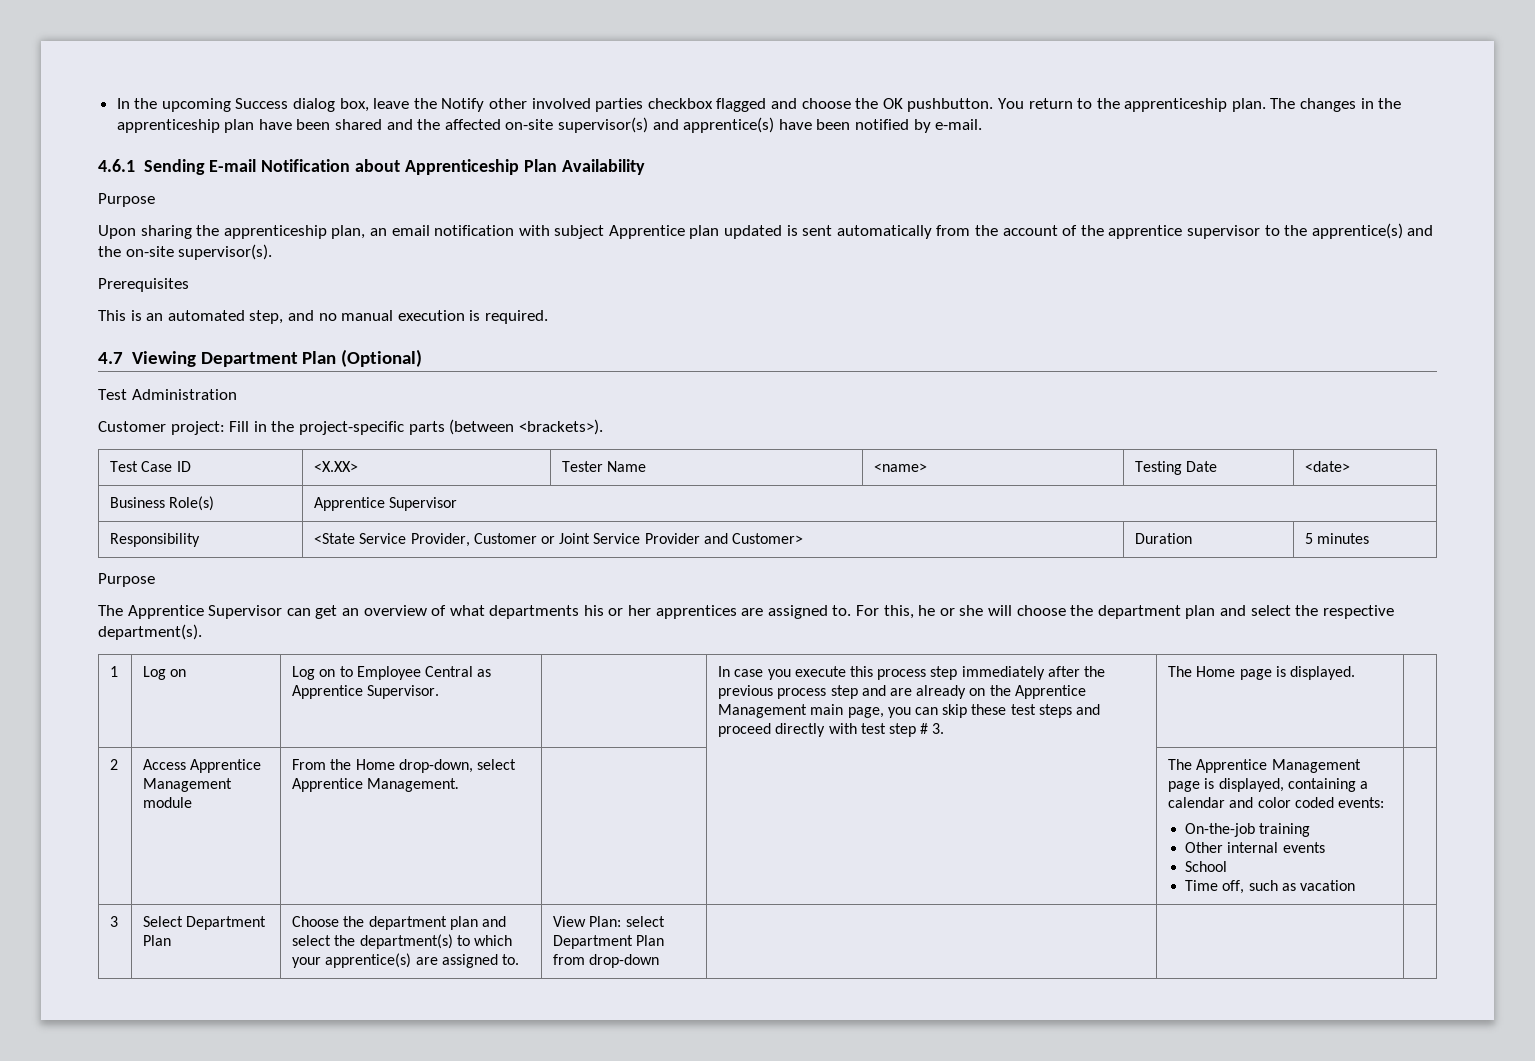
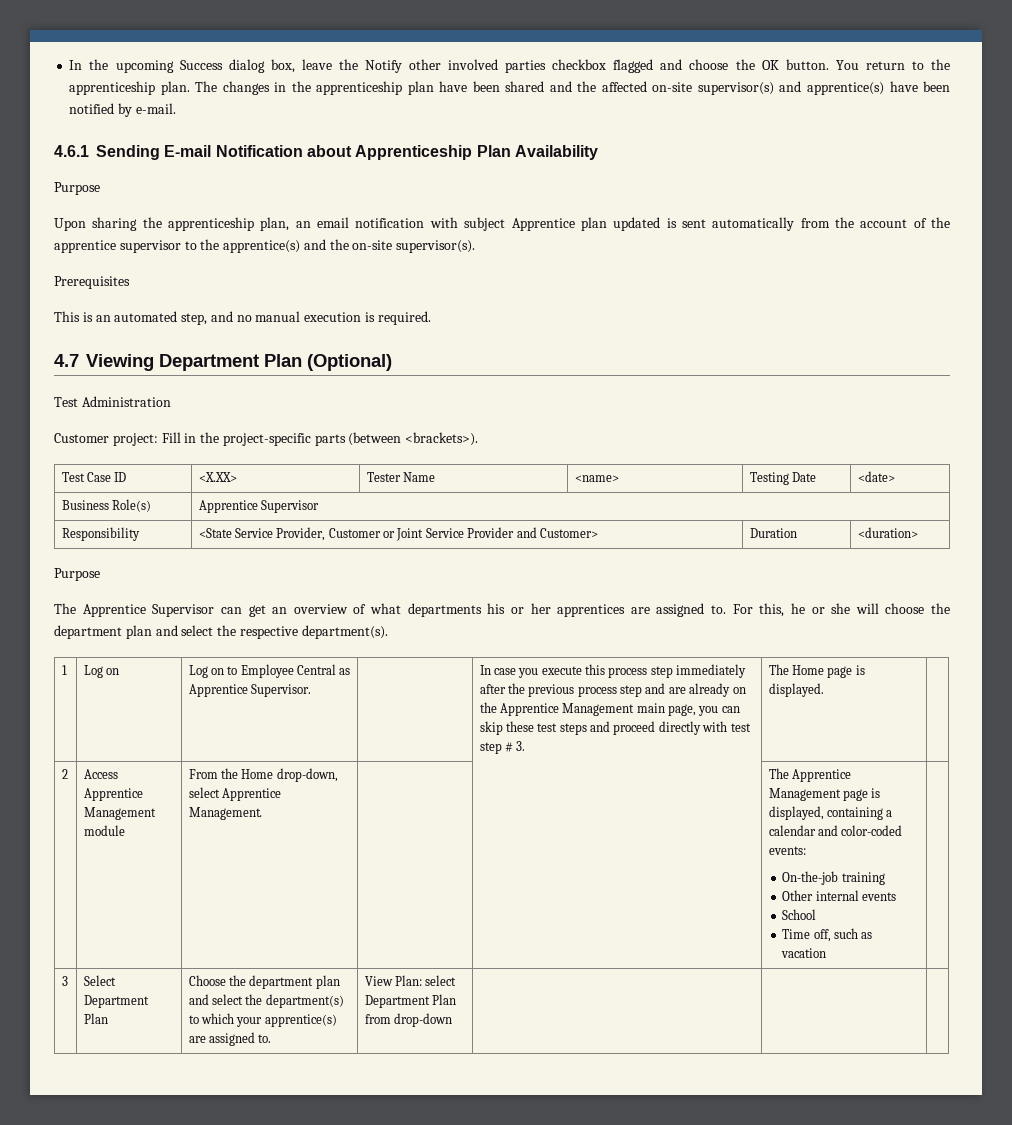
- In the upcoming Success dialog box, leave the Notify other involved parties checkbox flagged and choose the OK pushbutton.
+ In the upcoming Success dialog box, leave the Notify other involved parties checkbox flagged and choose the OK button.
- Responsibility | <State Service Provider, Customer or Joint Service Provider and Customer> | Duration | 5 minutes
+ Responsibility | <State Service Provider, Customer or Joint Service Provider and Customer> | Duration | <duration>
- 2 | Access Apprentice Management module | From the Home drop-down, select Apprentice Management. | | | The Apprentice Management page is displayed, containing a calendar and color coded events:
+ 2 | Access Apprentice Management module | From the Home drop-down, select Apprentice Management. | | | The Apprentice Management page is displayed, containing a calendar and color-coded events:

